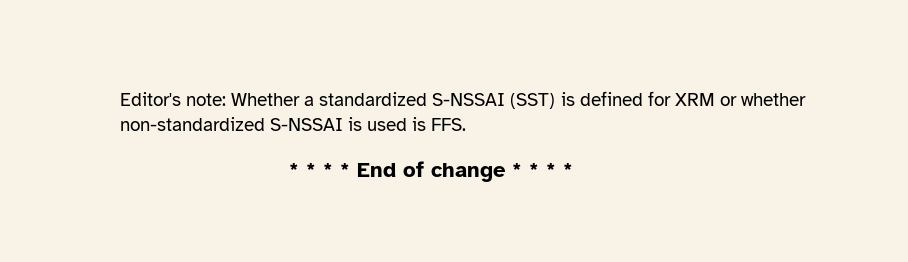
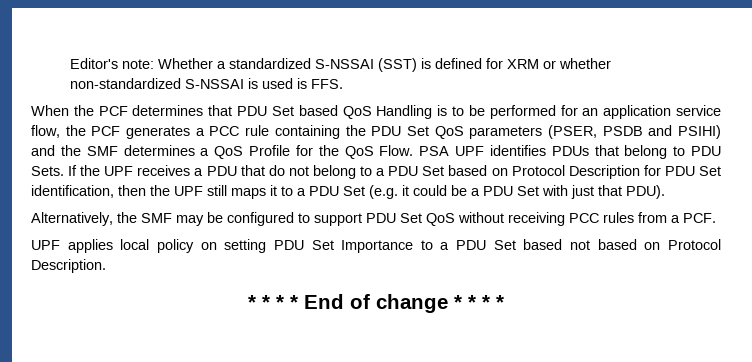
+ When the PCF determines that PDU Set based QoS Handling is to be performed for an application service flow, the PCF generates a PCC rule containing the PDU Set QoS parameters (PSER, PSDB and PSIHI) and the SMF determines a QoS Profile for the QoS Flow. PSA UPF identifies PDUs that belong to PDU Sets. If the UPF receives a PDU that do not belong to a PDU Set based on Protocol Description for PDU Set identification, then the UPF still maps it to a PDU Set (e.g. it could be a PDU Set with just that PDU).
+ Alternatively, the SMF may be configured to support PDU Set QoS without receiving PCC rules from a PCF.
+ UPF applies local policy on setting PDU Set Importance to a PDU Set based not based on Protocol Description.

